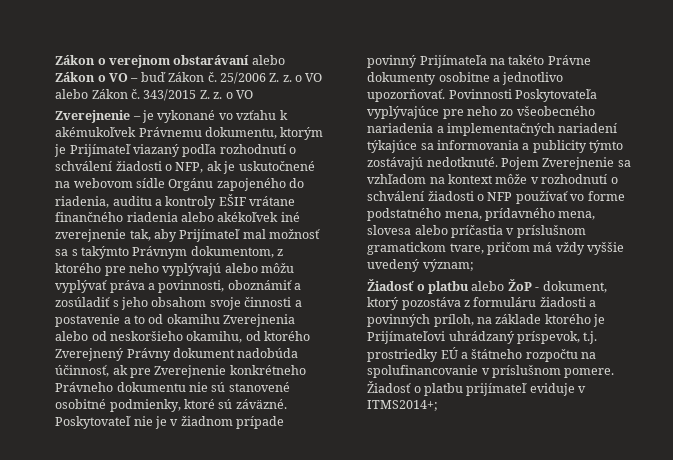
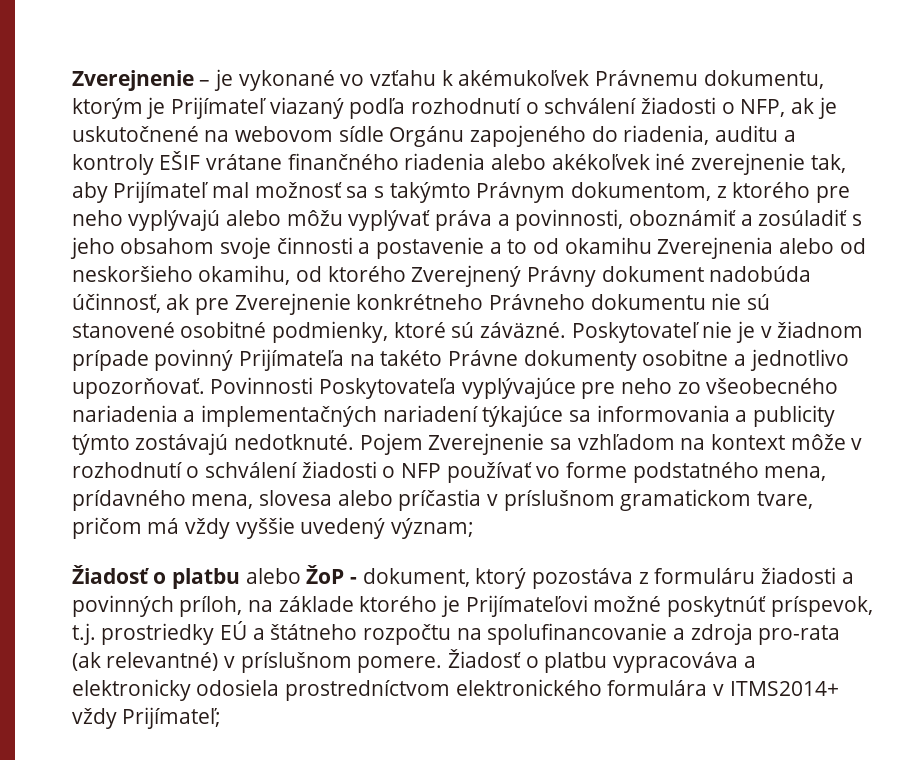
- Zákon o verejnom obstarávaní alebo Zákon o VO – buď Zákon č. 25/2006 Z. z. o VO alebo Zákon č. 343/2015 Z. z. o VO
- Žiadosť o platbu alebo ŽoP - dokument, ktorý pozostáva z formuláru žiadosti a povinných príloh, na základe ktorého je Prijímateľovi uhrádzaný príspevok, t.j. prostriedky EÚ a štátneho rozpočtu na spolufinancovanie v príslušnom pomere.
+ Žiadosť o platbu alebo ŽoP - dokument, ktorý pozostáva z formuláru žiadosti a povinných príloh, na základe ktorého je Prijímateľovi možné poskytnúť príspevok, t.j. prostriedky EÚ a štátneho rozpočtu na spolufinancovanie a zdroja pro-rata (ak relevantné) v príslušnom pomere.
- Žiadosť o platbu prijímateľ eviduje v ITMS2014+;
+ Žiadosť o platbu vypracováva a elektronicky odosiela prostredníctvom elektronického formulára v ITMS2014+ vždy Prijímateľ;

